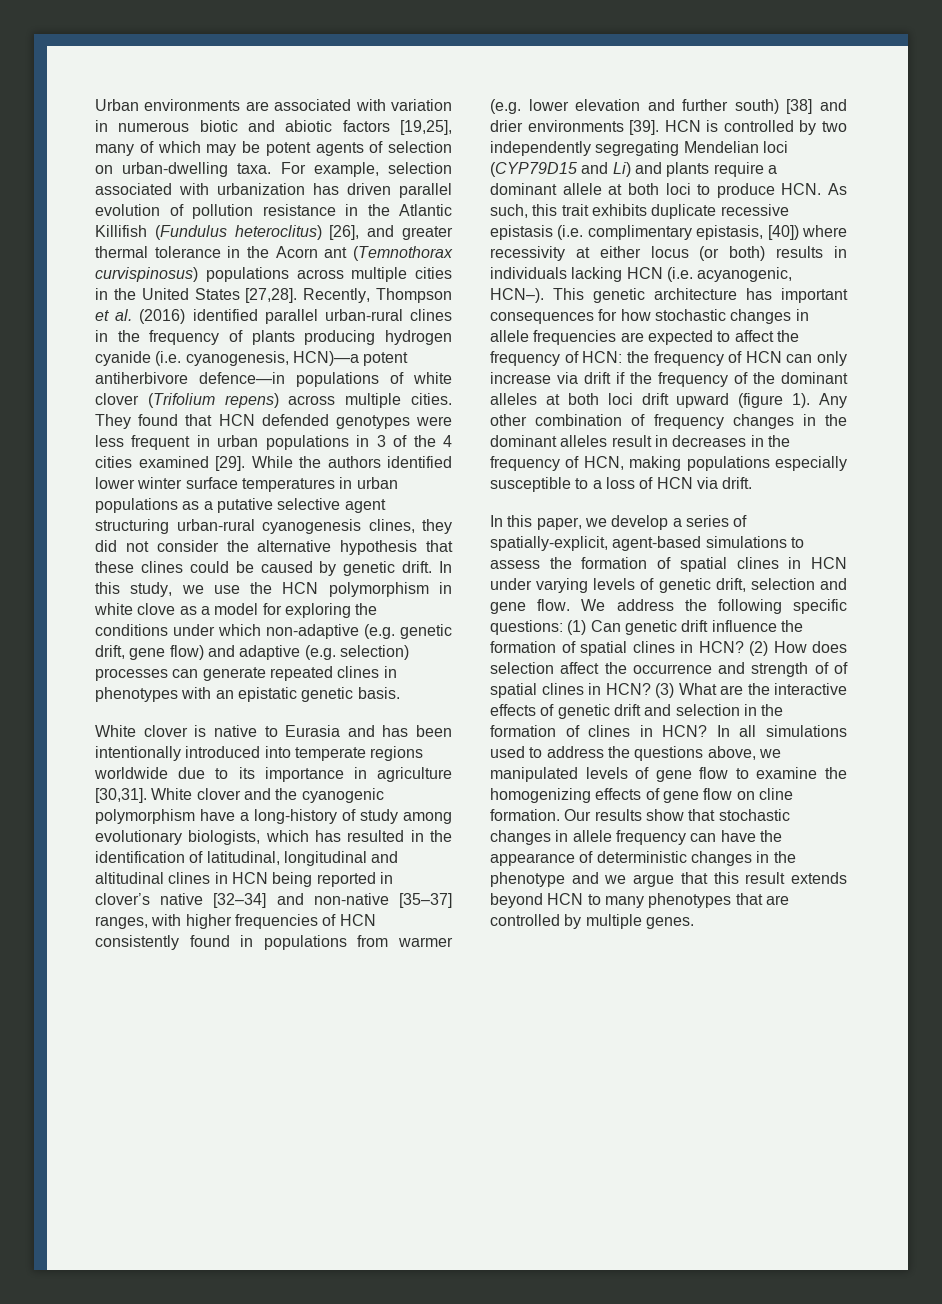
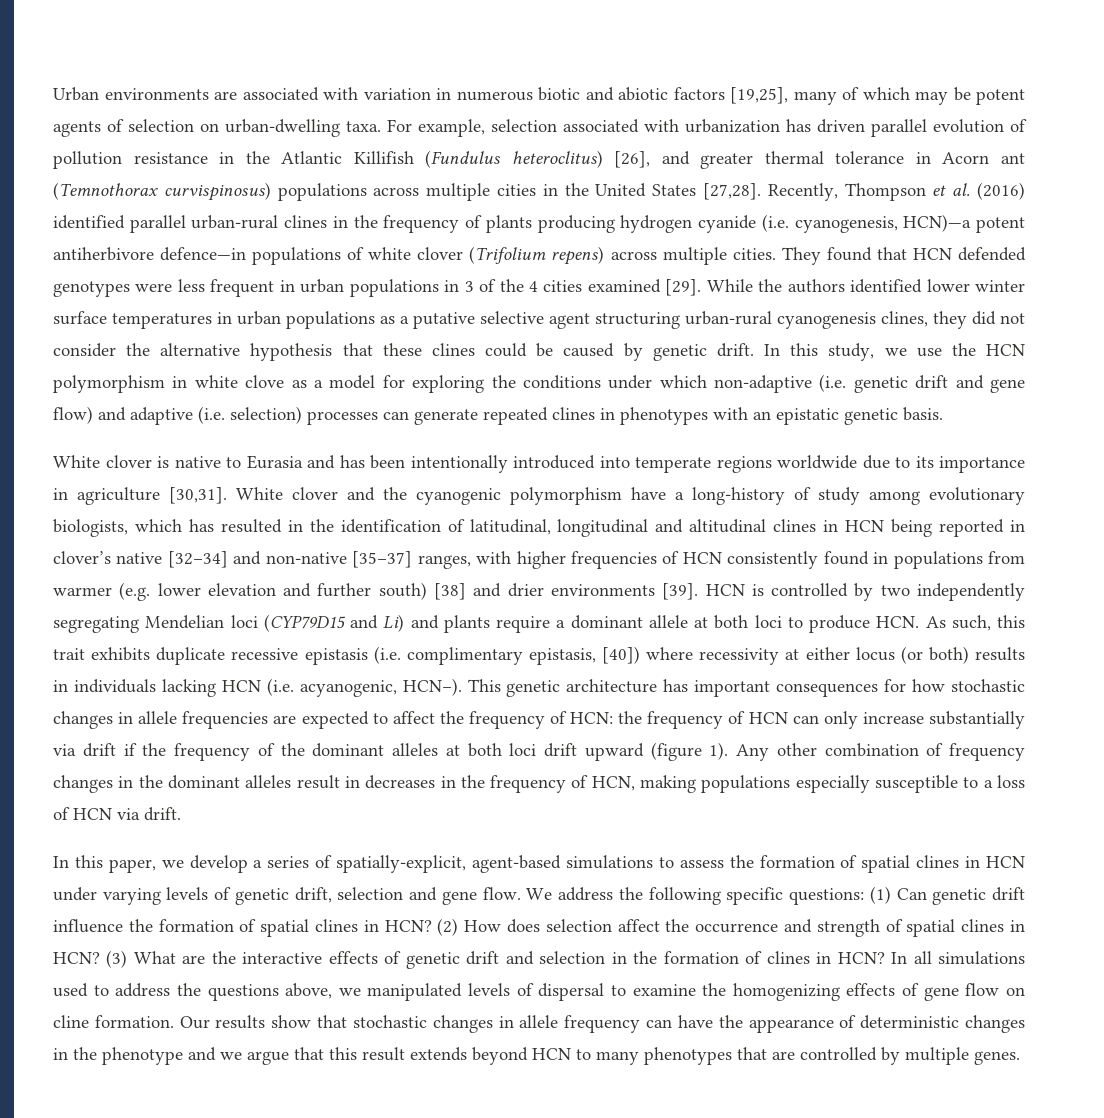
- For example, selection associated with urbanization has driven parallel evolution of pollution resistance in the Atlantic Killifish (Fundulus heteroclitus) [26], and greater thermal tolerance in the Acorn ant (Temnothorax curvispinosus) populations across multiple cities in the United States [27,28].
+ For example, selection associated with urbanization has driven parallel evolution of pollution resistance in the Atlantic Killifish (Fundulus heteroclitus) [26], and greater thermal tolerance in Acorn ant (Temnothorax curvispinosus) populations across multiple cities in the United States [27,28].
- In this study, we use the HCN polymorphism in white clove as a model for exploring the conditions under which non-adaptive (e.g. genetic drift, gene flow) and adaptive (e.g. selection) processes can generate repeated clines in phenotypes with an epistatic genetic basis.
+ In this study, we use the HCN polymorphism in white clove as a model for exploring the conditions under which non-adaptive (i.e. genetic drift and gene flow) and adaptive (i.e. selection) processes can generate repeated clines in phenotypes with an epistatic genetic basis.
- This genetic architecture has important consequences for how stochastic changes in allele frequencies are expected to affect the frequency of HCN: the frequency of HCN can only increase via drift if the frequency of the dominant alleles at both loci drift upward (figure 1).
+ This genetic architecture has important consequences for how stochastic changes in allele frequencies are expected to affect the frequency of HCN: the frequency of HCN can only increase substantially via drift if the frequency of the dominant alleles at both loci drift upward (figure 1).
- (2) How does selection affect the occurrence and strength of of spatial clines in HCN?
+ (2) How does selection affect the occurrence and strength of spatial clines in HCN?
- In all simulations used to address the questions above, we manipulated levels of gene flow to examine the homogenizing effects of gene flow on cline formation.
+ In all simulations used to address the questions above, we manipulated levels of dispersal to examine the homogenizing effects of gene flow on cline formation.

